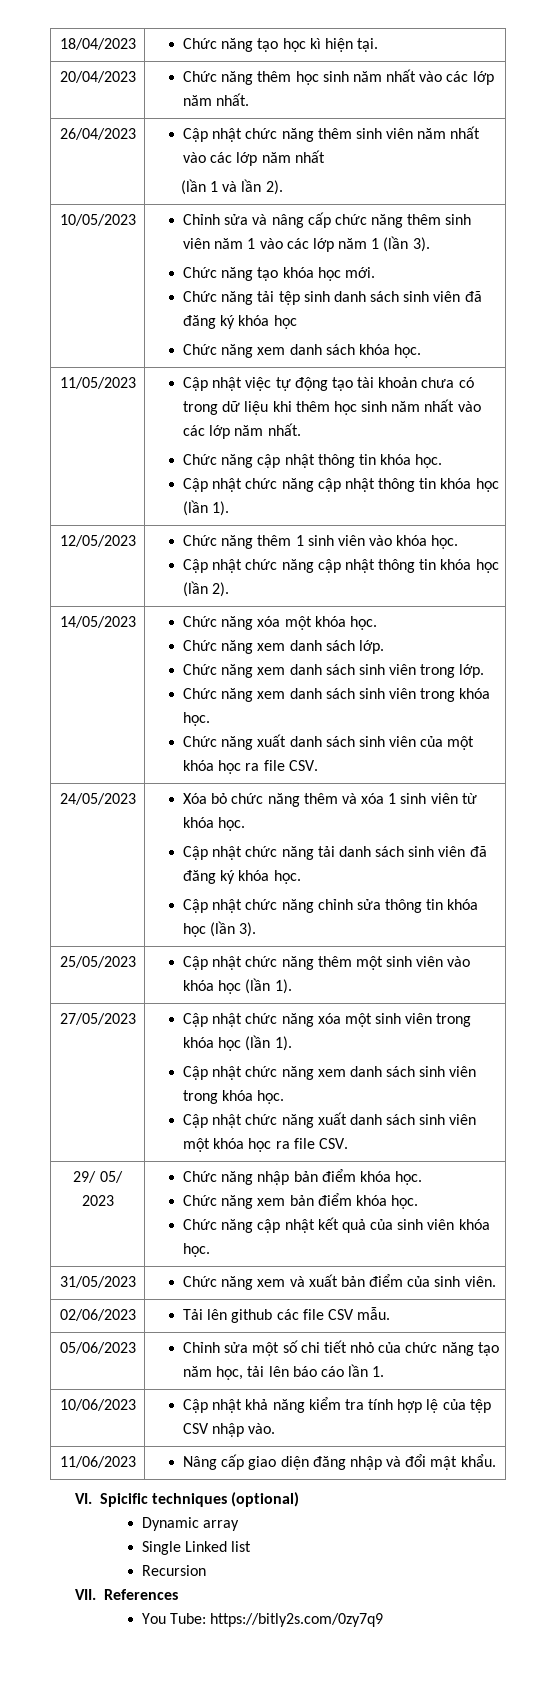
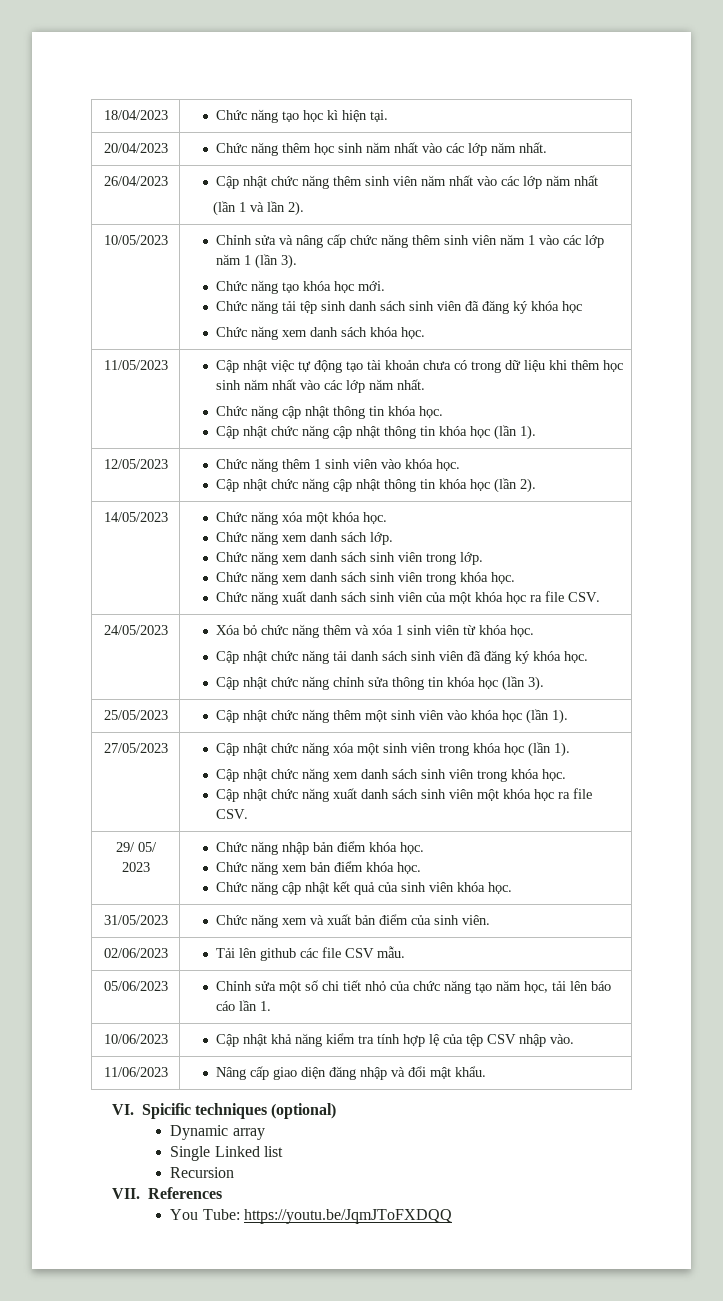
- You Tube: https://bitly2s.com/0zy7q9
+ You Tube: https://youtu.be/JqmJToFXDQQ

